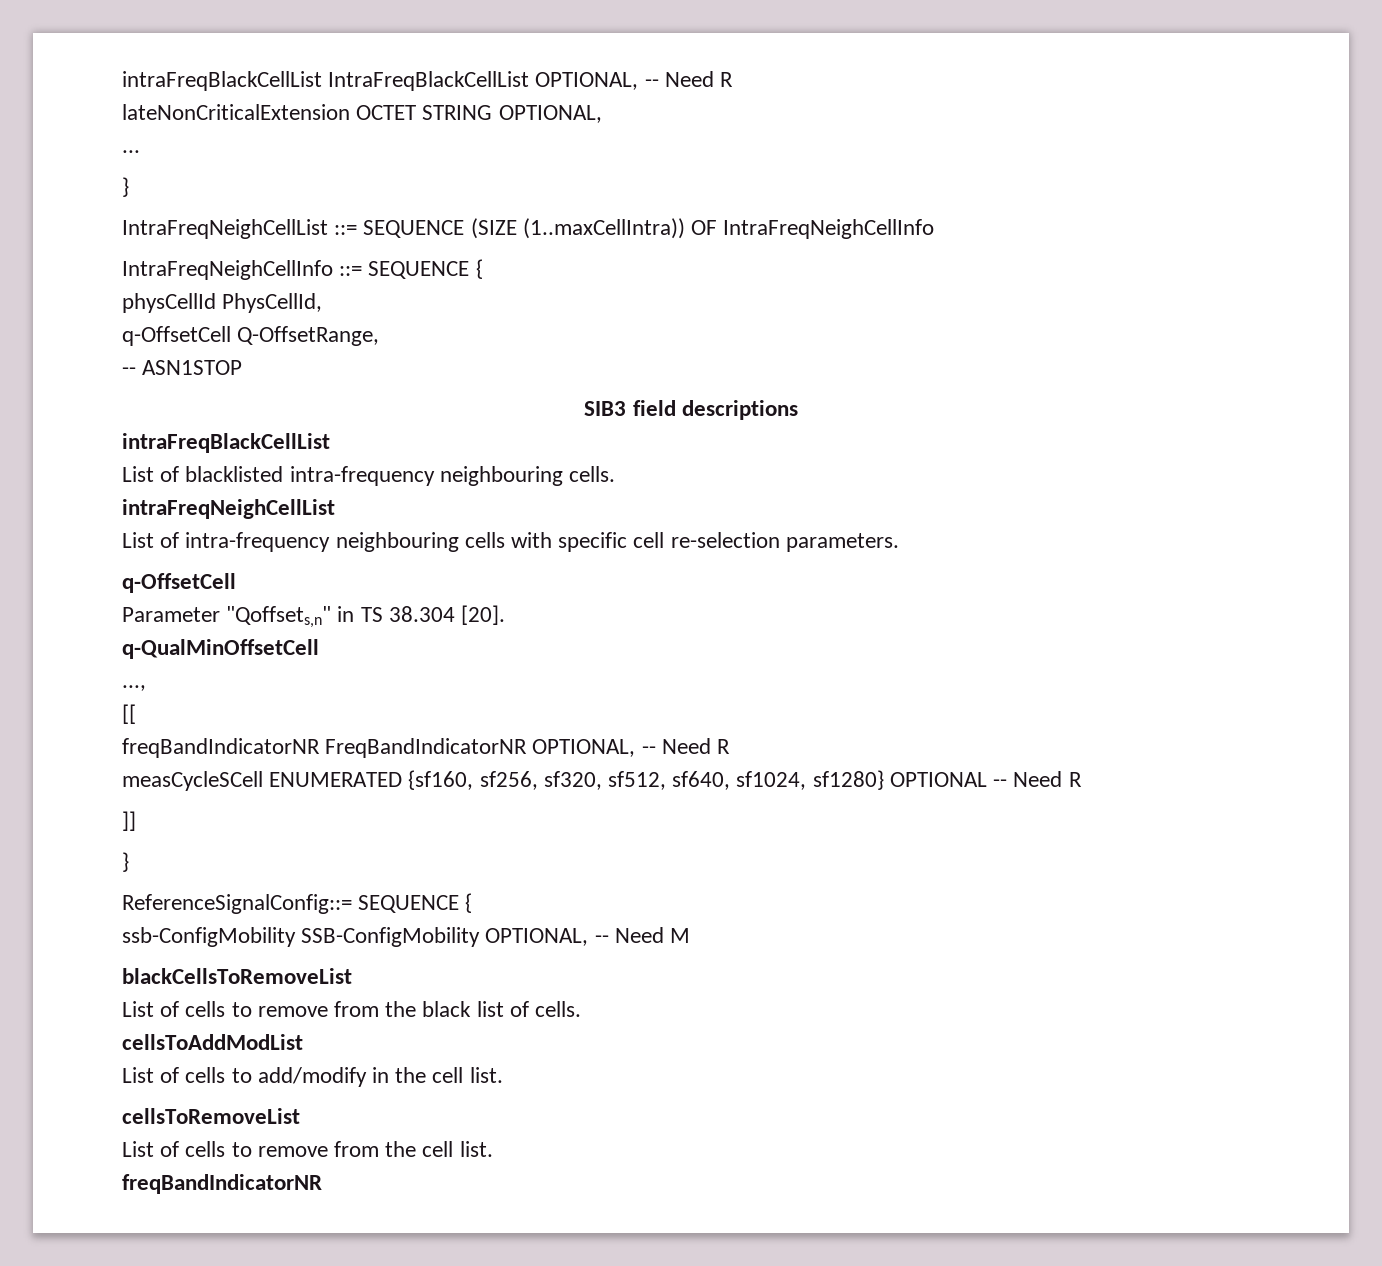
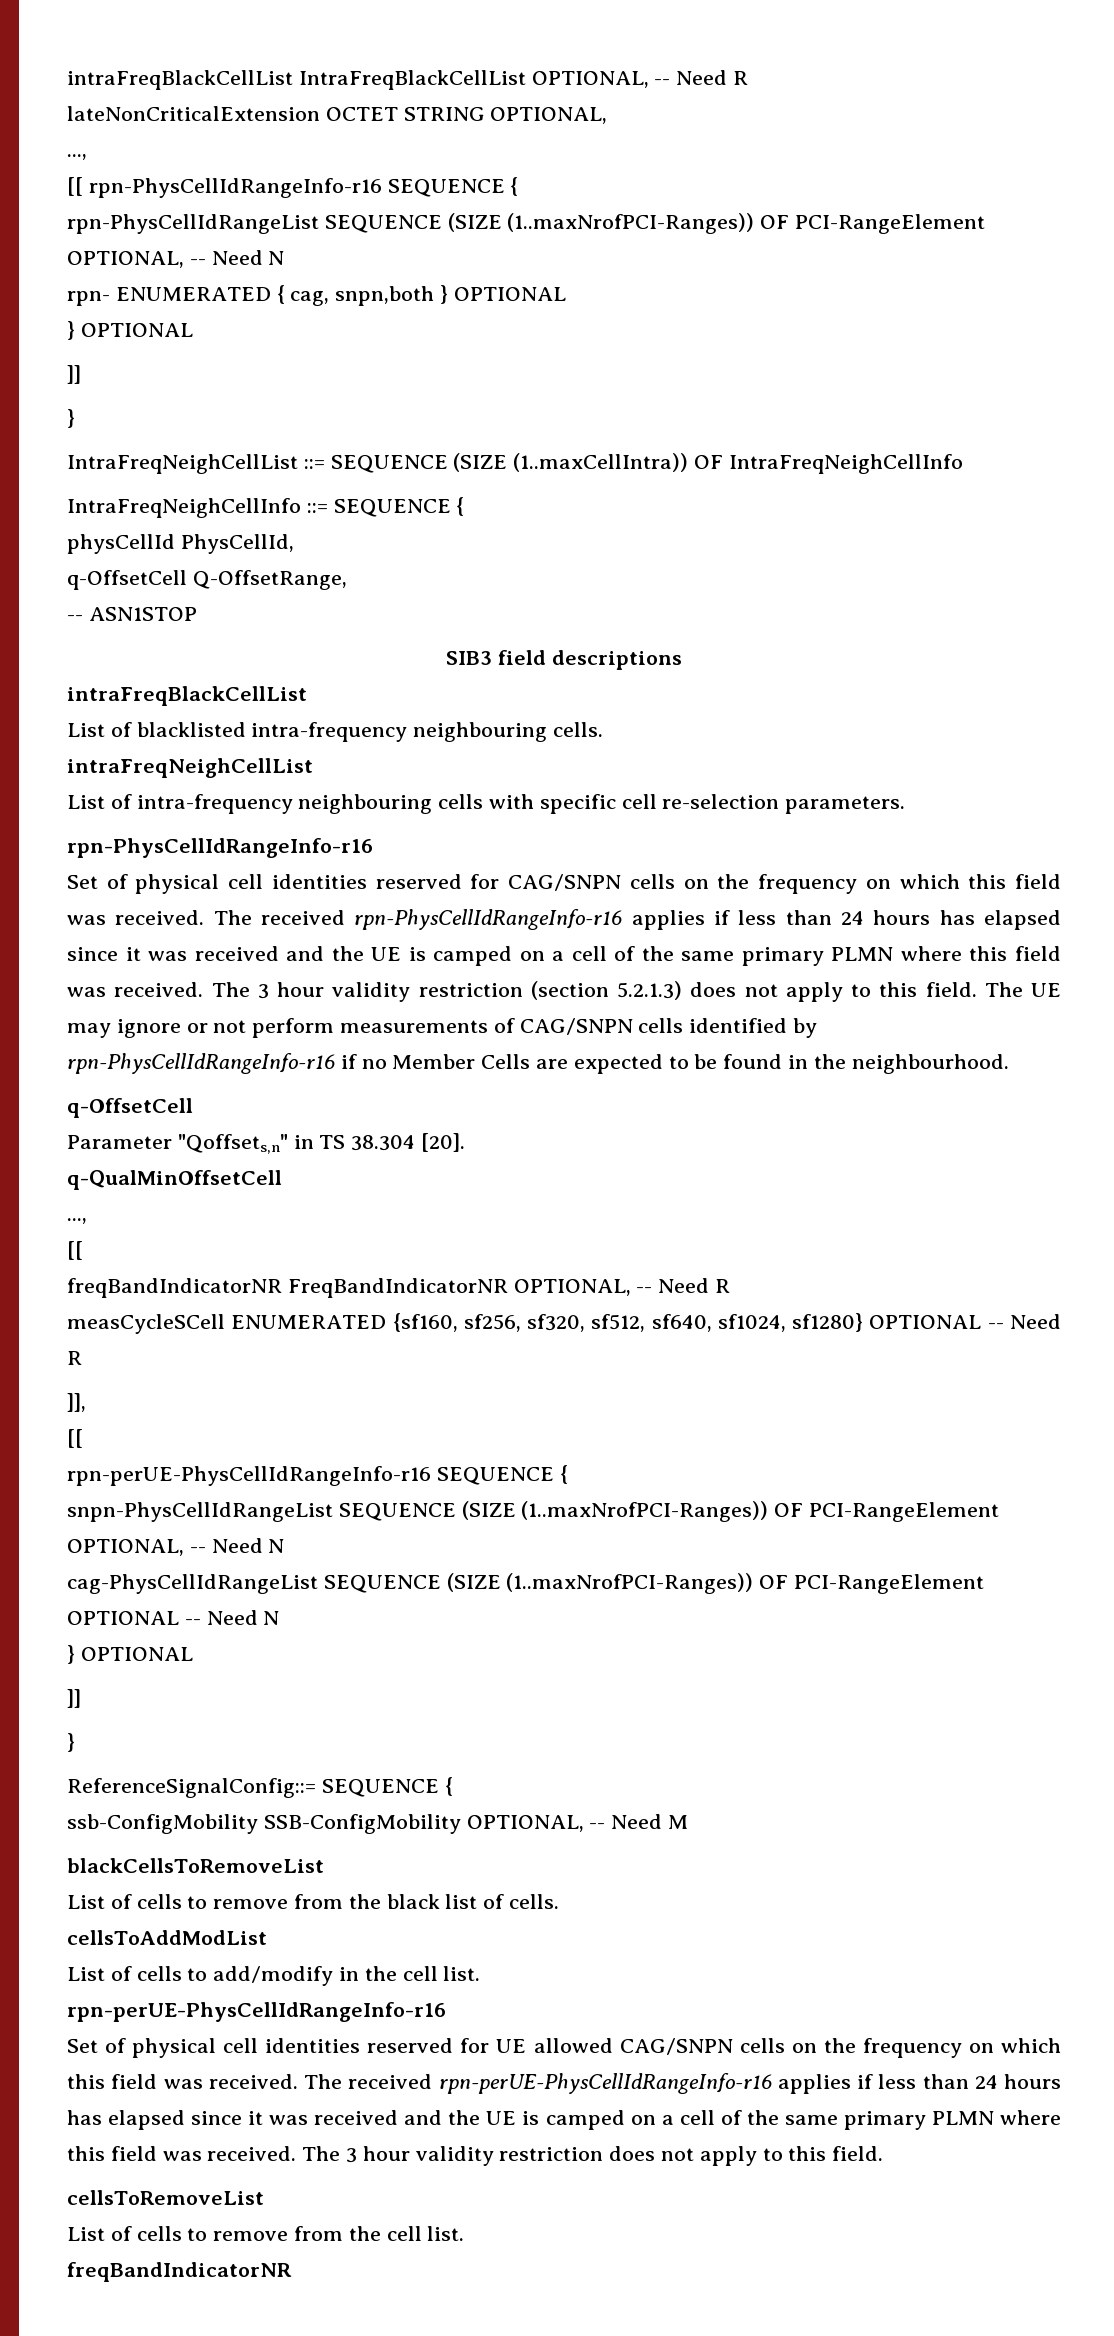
  lateNonCriticalExtension OCTET STRING OPTIONAL,
- ...
+ ...,
+ [[ rpn-PhysCellIdRangeInfo-r16 SEQUENCE {
+ rpn-PhysCellIdRangeList SEQUENCE (SIZE (1..maxNrofPCI-Ranges)) OF PCI-RangeElement OPTIONAL, -- Need N
+ rpn- ENUMERATED { cag, snpn,both } OPTIONAL
+ } OPTIONAL
+ ]]
  List of intra-frequency neighbouring cells with specific cell re-selection parameters.
+ rpn-PhysCellIdRangeInfo-r16
+ Set of physical cell identities reserved for CAG/SNPN cells on the frequency on which this field was received. The received rpn-PhysCellIdRangeInfo-r16 applies if less than 24 hours has elapsed since it was received and the UE is camped on a cell of the same primary PLMN where this field was received. The 3 hour validity restriction (section 5.2.1.3) does not apply to this field. The UE may ignore or not perform measurements of CAG/SNPN cells identified by rpn-PhysCellIdRangeInfo-r16 if no Member Cells are expected to be found in the neighbourhood.
+ ]],
+ [[
+ rpn-perUE-PhysCellIdRangeInfo-r16 SEQUENCE {
+ snpn-PhysCellIdRangeList SEQUENCE (SIZE (1..maxNrofPCI-Ranges)) OF PCI-RangeElement OPTIONAL, -- Need N
+ cag-PhysCellIdRangeList SEQUENCE (SIZE (1..maxNrofPCI-Ranges)) OF PCI-RangeElement OPTIONAL -- Need N
+ } OPTIONAL
  List of cells to add/modify in the cell list.
+ rpn-perUE-PhysCellIdRangeInfo-r16
+ Set of physical cell identities reserved for UE allowed CAG/SNPN cells on the frequency on which this field was received. The received rpn-perUE-PhysCellIdRangeInfo-r16 applies if less than 24 hours has elapsed since it was received and the UE is camped on a cell of the same primary PLMN where this field was received. The 3 hour validity restriction does not apply to this field.

